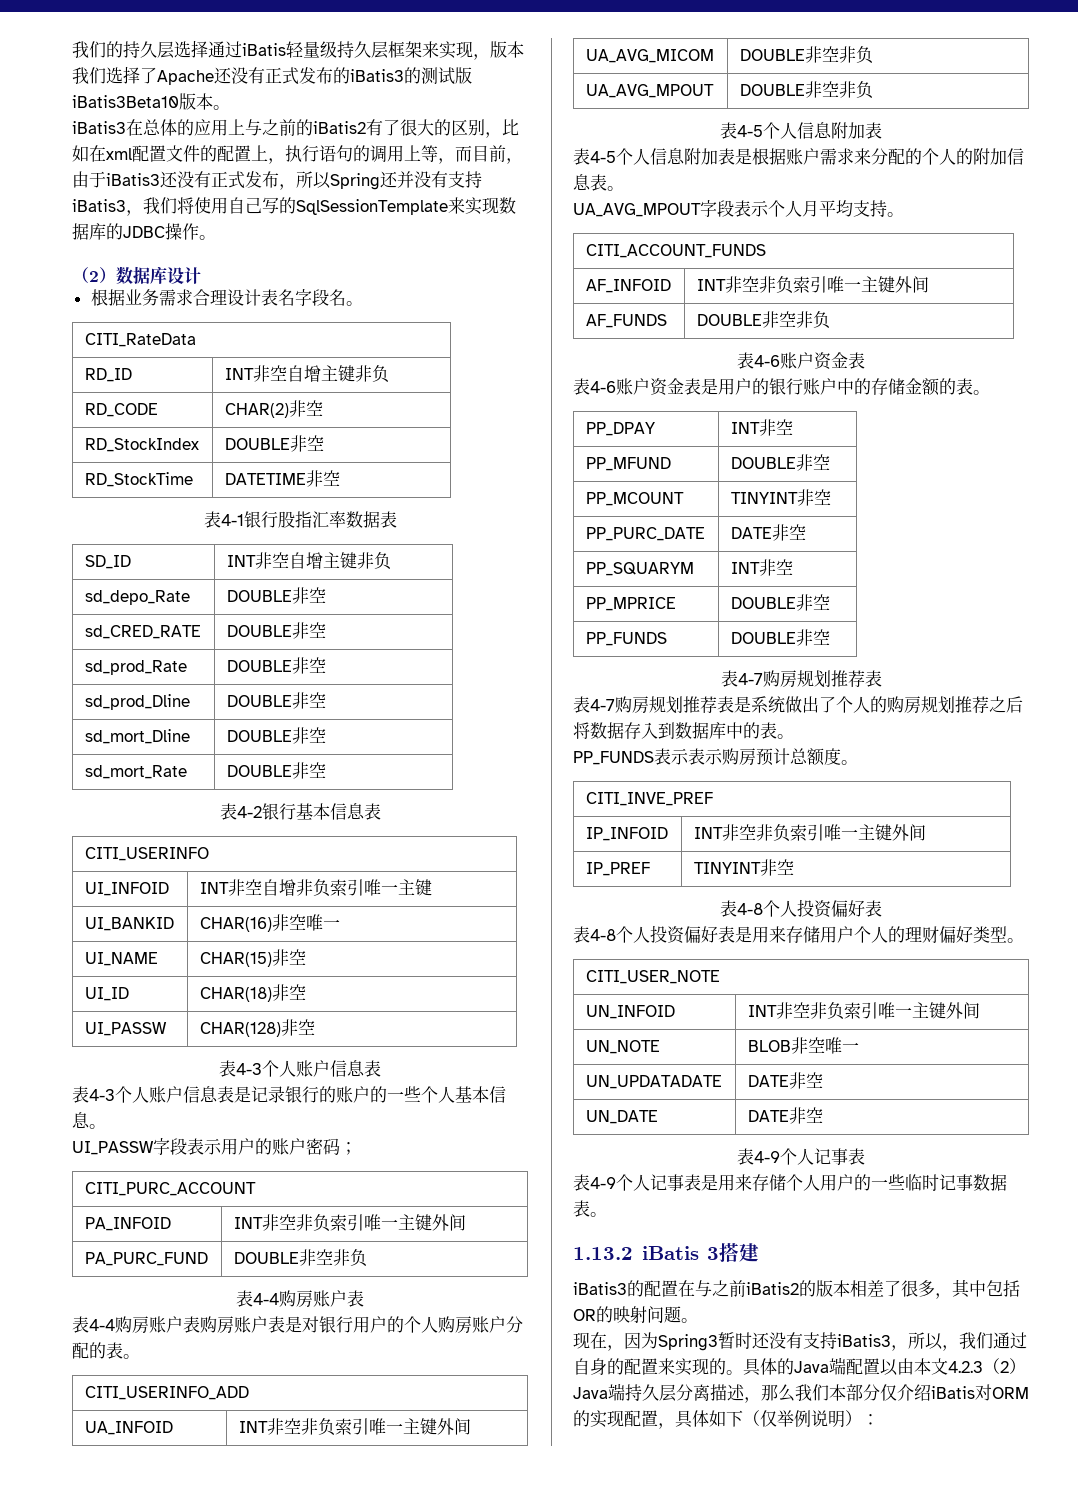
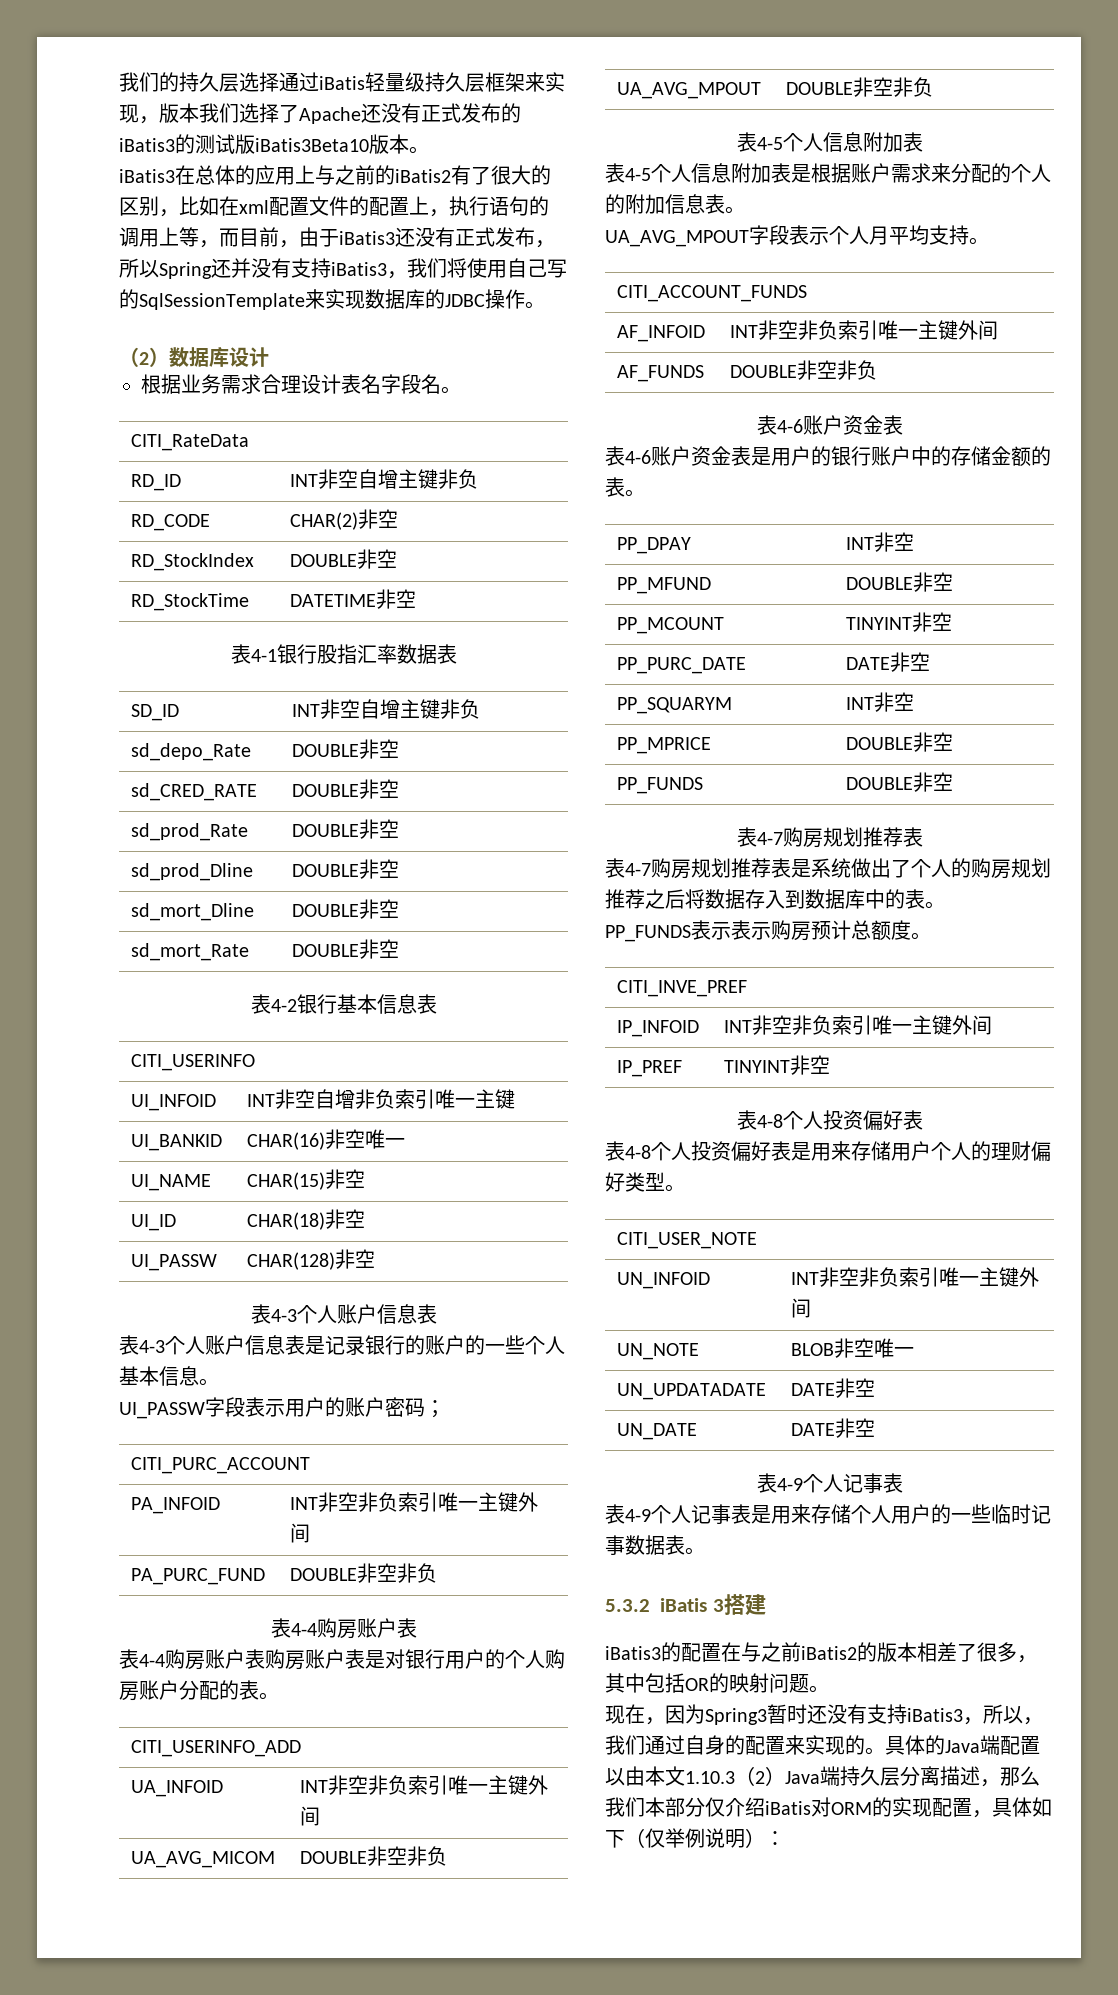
- 1.13.2 iBatis 3搭建
+ 5.3.2 iBatis 3搭建
- 具体的Java端配置以由本文4.2.3（2）Java端持久层分离描述，那么我们本部分仅介绍iBatis对ORM的实现配置，具体如下（仅举例说明）：
+ 具体的Java端配置以由本文1.10.3（2）Java端持久层分离描述，那么我们本部分仅介绍iBatis对ORM的实现配置，具体如下（仅举例说明）：

